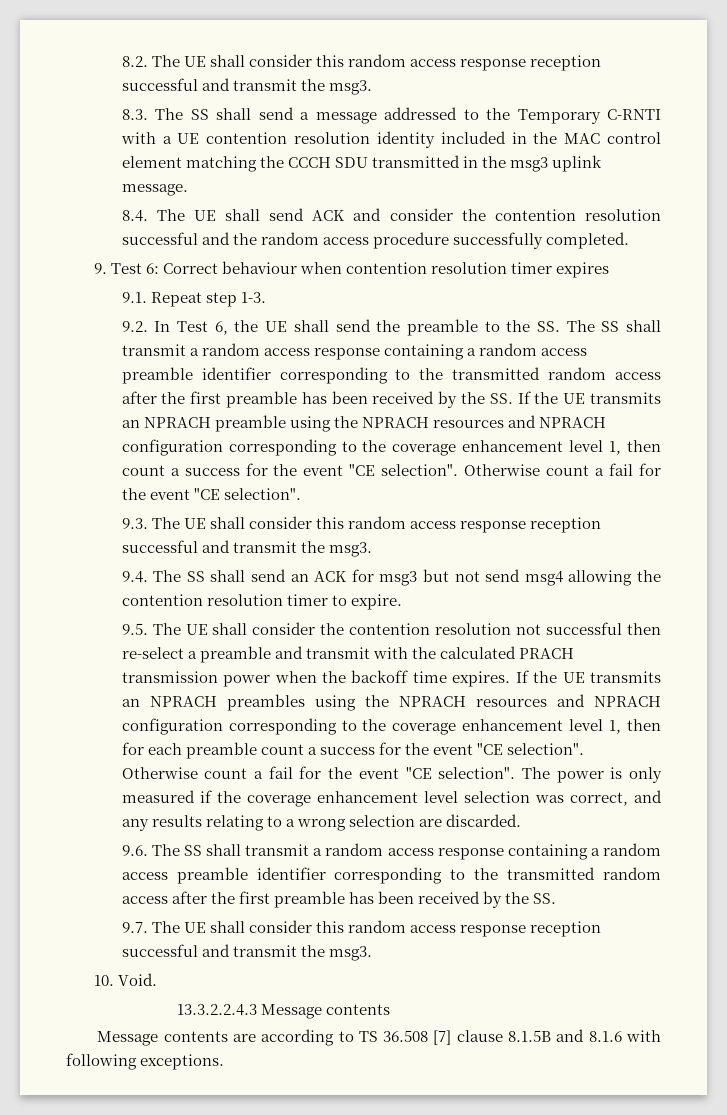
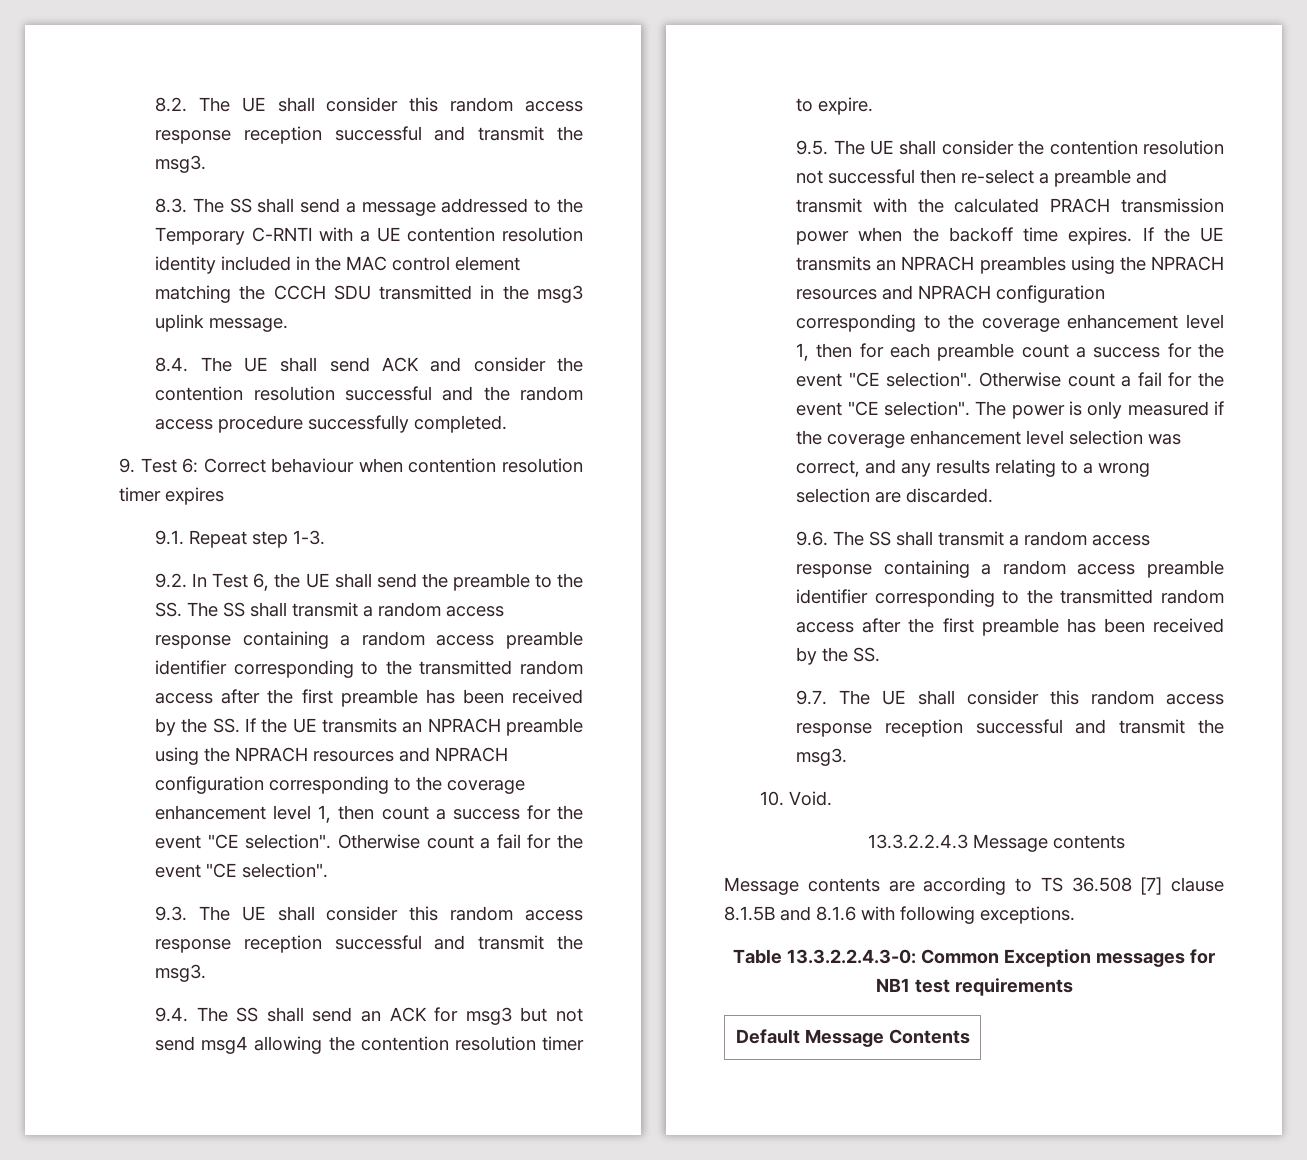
+ Table 13.3.2.2.4.3-0: Common Exception messages for NB1 test requirements
+ Default Message Contents

